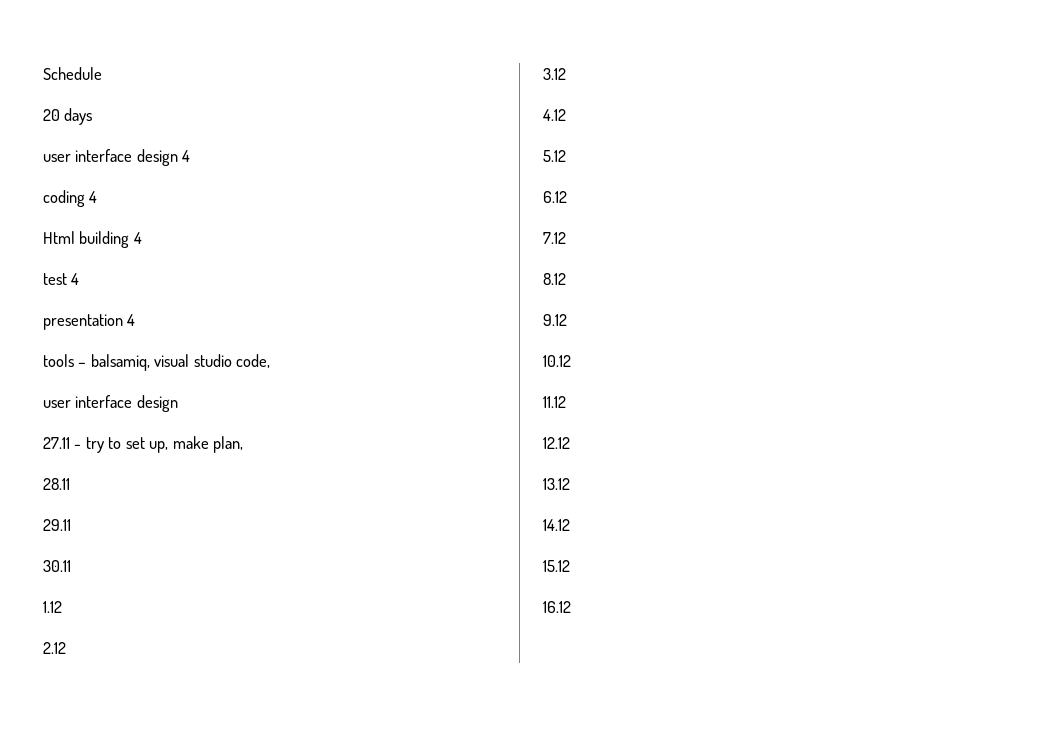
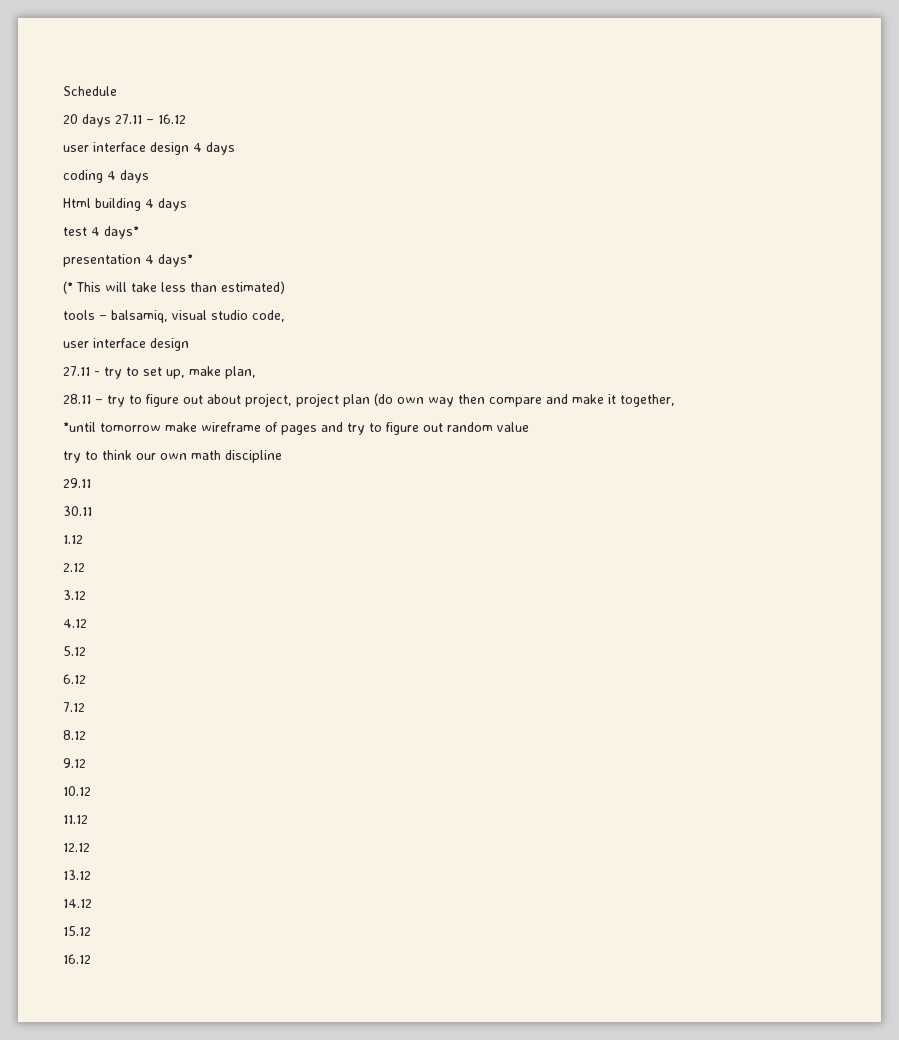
- 20 days
+ 20 days 27.11 – 16.12
- user interface design 4
+ user interface design 4 days
- coding 4
+ coding 4 days
- Html building 4
+ Html building 4 days
- test 4
+ test 4 days*
- presentation 4
+ presentation 4 days*
+ (* This will take less than estimated)
- 28.11
+ 28.11 – try to figure out about project, project plan (do own way then compare and make it together,
+ *until tomorrow make wireframe of pages and try to figure out random value
+ try to think our own math discipline

